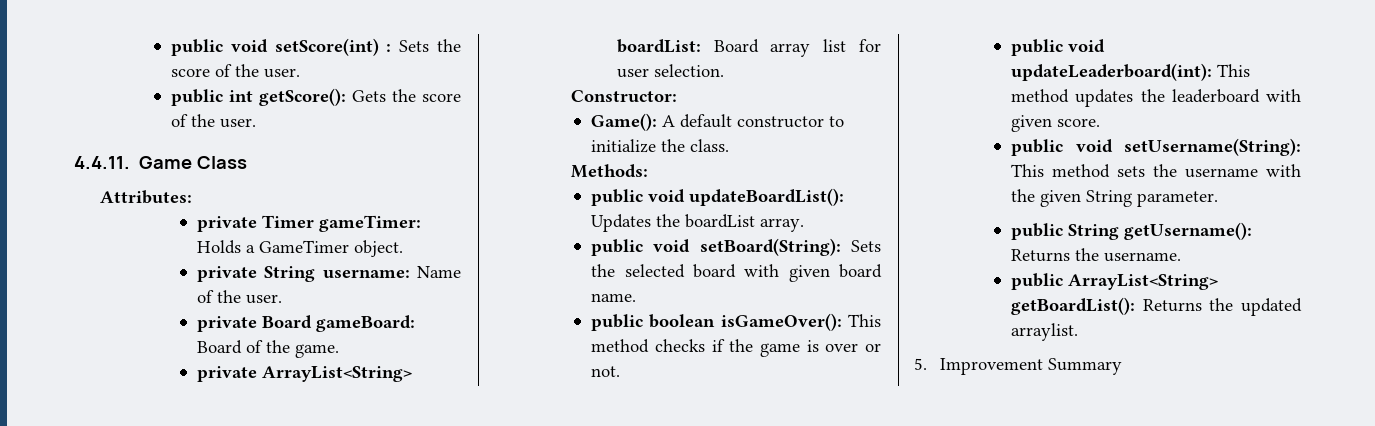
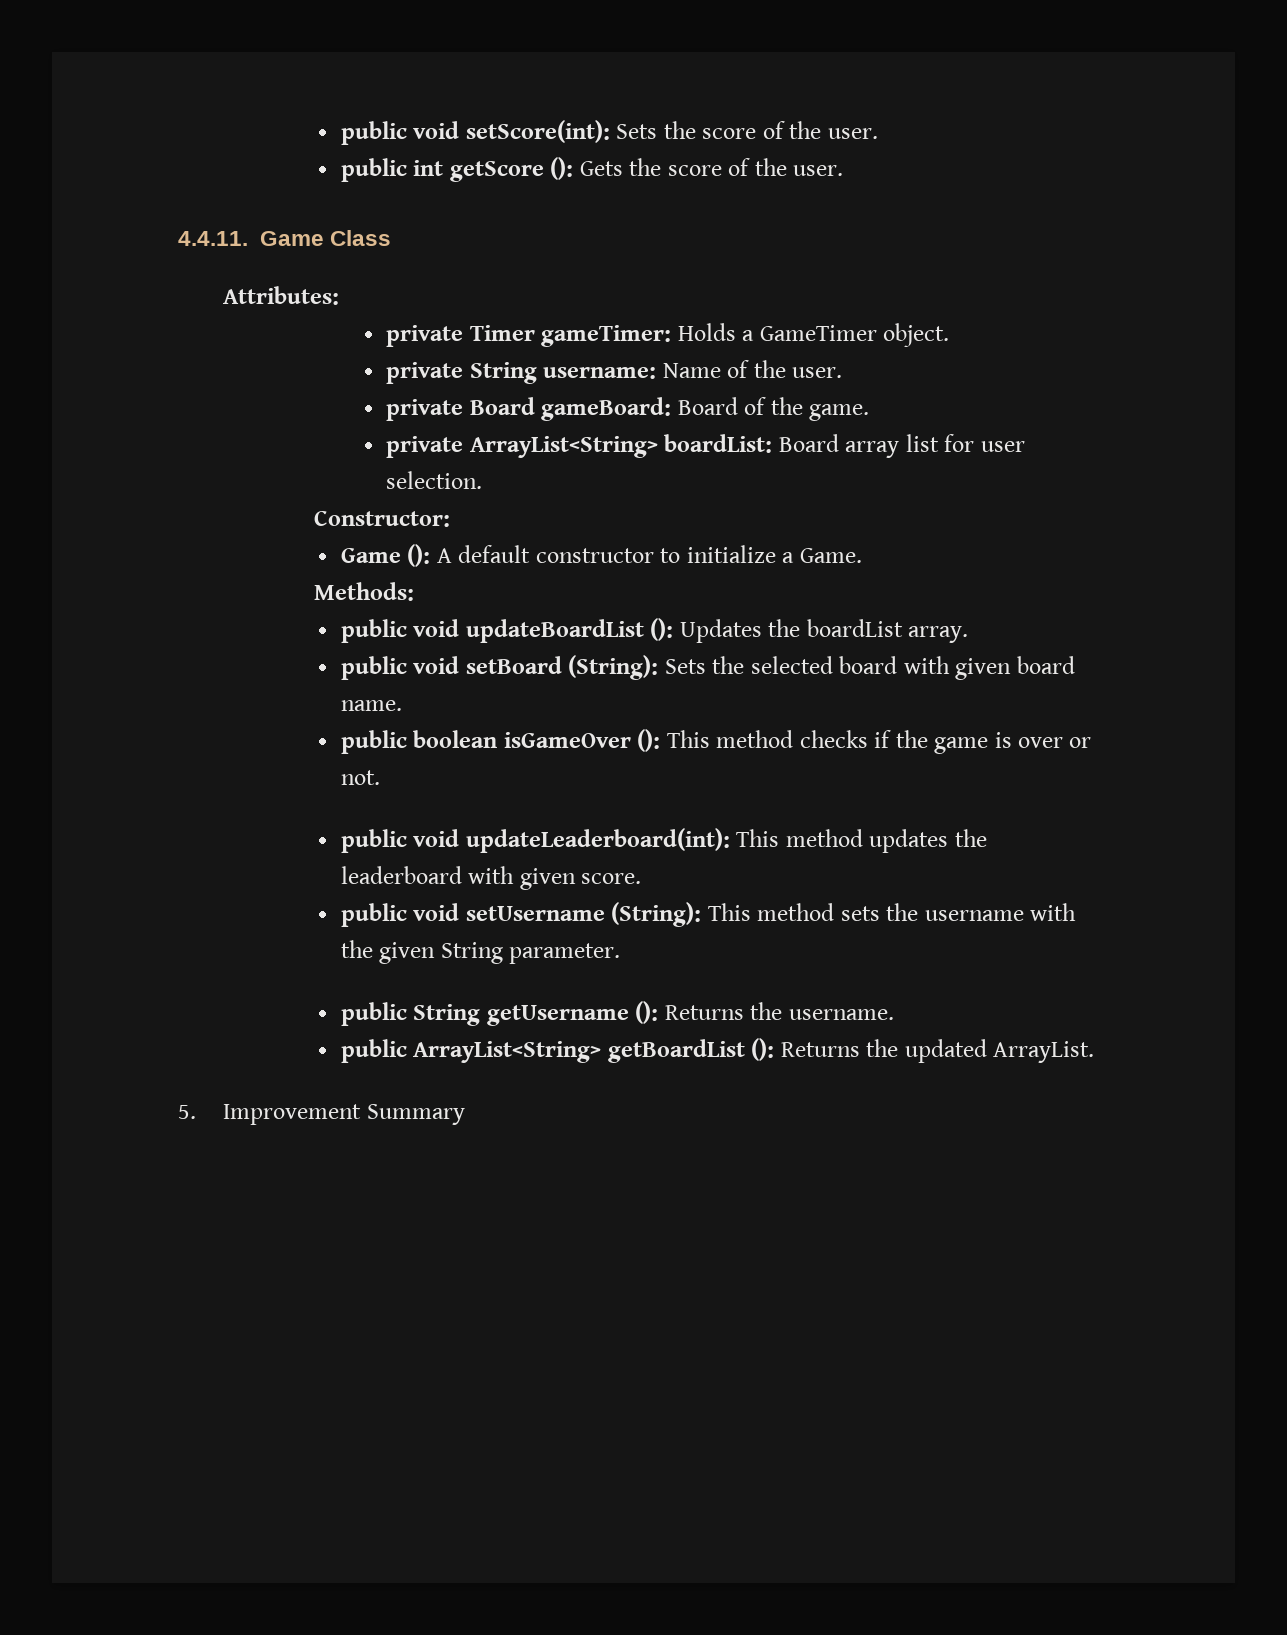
- public void setScore(int) : Sets the score of the user.
+ public void setScore(int): Sets the score of the user.
- public int getScore(): Gets the score of the user.
+ public int getScore (): Gets the score of the user.
- Game(): A default constructor to initialize the class.
+ Game (): A default constructor to initialize a Game.
- public void updateBoardList(): Updates the boardList array.
+ public void updateBoardList (): Updates the boardList array.
- public void setBoard(String): Sets the selected board with given board name.
+ public void setBoard (String): Sets the selected board with given board name.
- public boolean isGameOver(): This method checks if the game is over or not.
+ public boolean isGameOver (): This method checks if the game is over or not.
- public void setUsername(String): This method sets the username with the given String parameter.
+ public void setUsername (String): This method sets the username with the given String parameter.
- public String getUsername(): Returns the username.
+ public String getUsername (): Returns the username.
- public ArrayList<String> getBoardList(): Returns the updated arraylist.
+ public ArrayList<String> getBoardList (): Returns the updated ArrayList.

